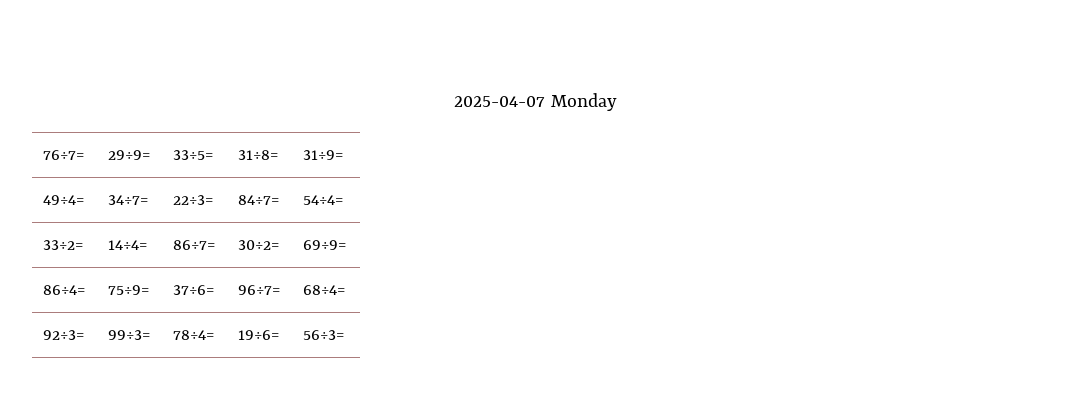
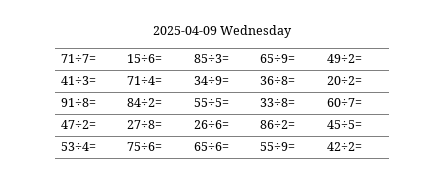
- 2025-04-07 Monday
- 76÷7= | 29÷9= | 33÷5= | 31÷8= | 31÷9=
- 49÷4= | 34÷7= | 22÷3= | 84÷7= | 54÷4=
- 33÷2= | 14÷4= | 86÷7= | 30÷2= | 69÷9=
- 86÷4= | 75÷9= | 37÷6= | 96÷7= | 68÷4=
- 92÷3= | 99÷3= | 78÷4= | 19÷6= | 56÷3=
+ 2025-04-09 Wednesday
+ 71÷7= | 15÷6= | 85÷3= | 65÷9= | 49÷2=
+ 41÷3= | 71÷4= | 34÷9= | 36÷8= | 20÷2=
+ 91÷8= | 84÷2= | 55÷5= | 33÷8= | 60÷7=
+ 47÷2= | 27÷8= | 26÷6= | 86÷2= | 45÷5=
+ 53÷4= | 75÷6= | 65÷6= | 55÷9= | 42÷2=

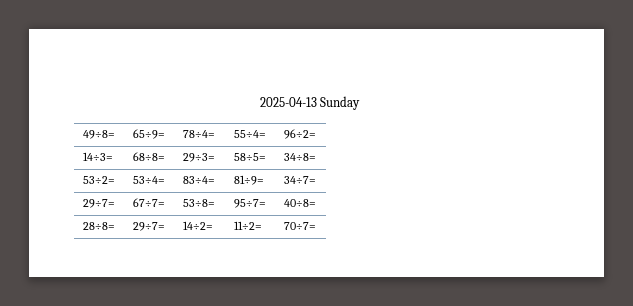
- 2025-04-09 Wednesday
- 71÷7= | 15÷6= | 85÷3= | 65÷9= | 49÷2=
- 41÷3= | 71÷4= | 34÷9= | 36÷8= | 20÷2=
- 91÷8= | 84÷2= | 55÷5= | 33÷8= | 60÷7=
- 47÷2= | 27÷8= | 26÷6= | 86÷2= | 45÷5=
- 53÷4= | 75÷6= | 65÷6= | 55÷9= | 42÷2=
+ 2025-04-13 Sunday
+ 49÷8= | 65÷9= | 78÷4= | 55÷4= | 96÷2=
+ 14÷3= | 68÷8= | 29÷3= | 58÷5= | 34÷8=
+ 53÷2= | 53÷4= | 83÷4= | 81÷9= | 34÷7=
+ 29÷7= | 67÷7= | 53÷8= | 95÷7= | 40÷8=
+ 28÷8= | 29÷7= | 14÷2= | 11÷2= | 70÷7=

